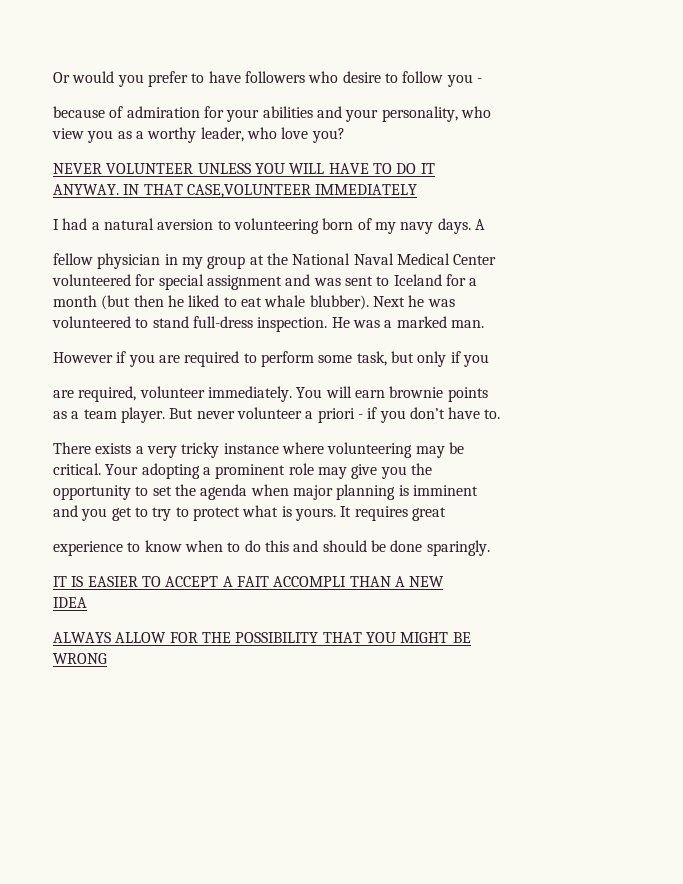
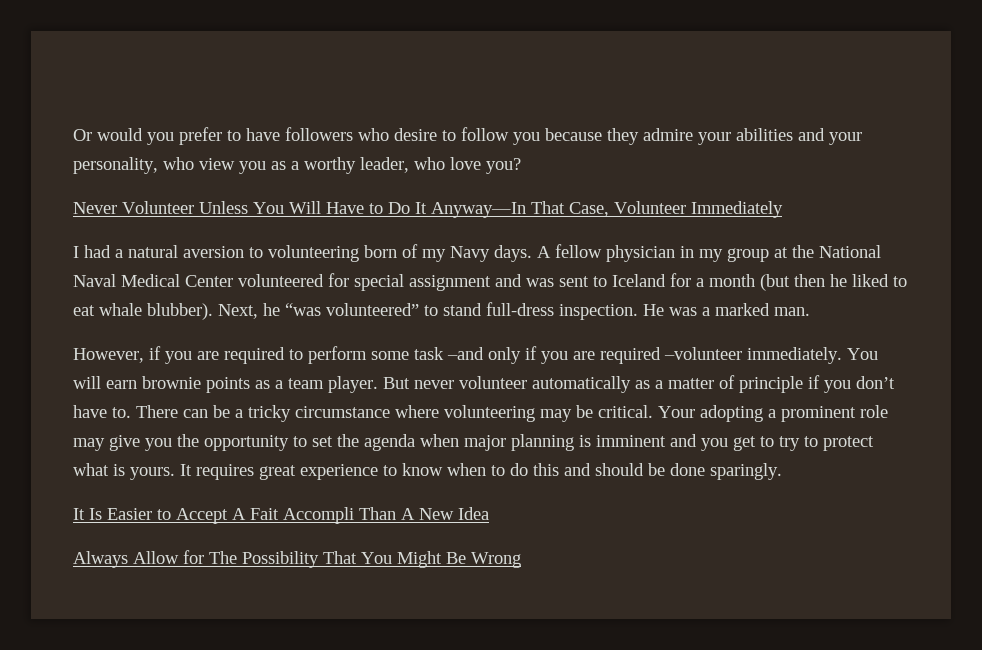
- Or would you prefer to have followers who desire to follow you -
- because of admiration for your abilities and your personality, who
- view you as a worthy leader, who love you?
+ Or would you prefer to have followers who desire to follow you because they admire your abilities and your personality, who view you as a worthy leader, who love you?
- NEVER VOLUNTEER UNLESS YOU WILL HAVE TO DO IT
- ANYWAY. IN THAT CASE,VOLUNTEER IMMEDIATELY
+ Never Volunteer Unless You Will Have to Do It Anyway—In That Case, Volunteer Immediately
- I had a natural aversion to volunteering born of my navy days. A
- fellow physician in my group at the National Naval Medical Center
- volunteered for special assignment and was sent to Iceland for a
- month (but then he liked to eat whale blubber).
+ I had a natural aversion to volunteering born of my Navy days. A fellow physician in my group at the National Naval Medical Center volunteered for special assignment and was sent to Iceland for a month (but then he liked to eat whale blubber).
- Next he was
- volunteered to stand full-dress inspection.
+ Next, he “was volunteered” to stand full-dress inspection.
- However if you are required to perform some task, but only if you
- are required, volunteer immediately.
+ However, if you are required to perform some task –and only if you are required –volunteer immediately.
- You will earn brownie points
- as a team player.
+ You will earn brownie points as a team player.
- But never volunteer a priori - if you don’t have to.
- There exists a very tricky instance where volunteering may be
- critical.
+ But never volunteer automatically as a matter of principle if you don’t have to. There can be a tricky circumstance where volunteering may be critical.
- Your adopting a prominent role may give you the
- opportunity to set the agenda when major planning is imminent
- and you get to try to protect what is yours.
+ Your adopting a prominent role may give you the opportunity to set the agenda when major planning is imminent and you get to try to protect what is yours.
- It requires great
- experience to know when to do this and should be done sparingly.
+ It requires great experience to know when to do this and should be done sparingly.
- IT IS EASIER TO ACCEPT A FAIT ACCOMPLI THAN A NEW
- IDEA
- ALWAYS ALLOW FOR THE POSSIBILITY THAT YOU MIGHT BE
- WRONG
+ It Is Easier to Accept A Fait Accompli Than A New Idea
+ Always Allow for The Possibility That You Might Be Wrong

